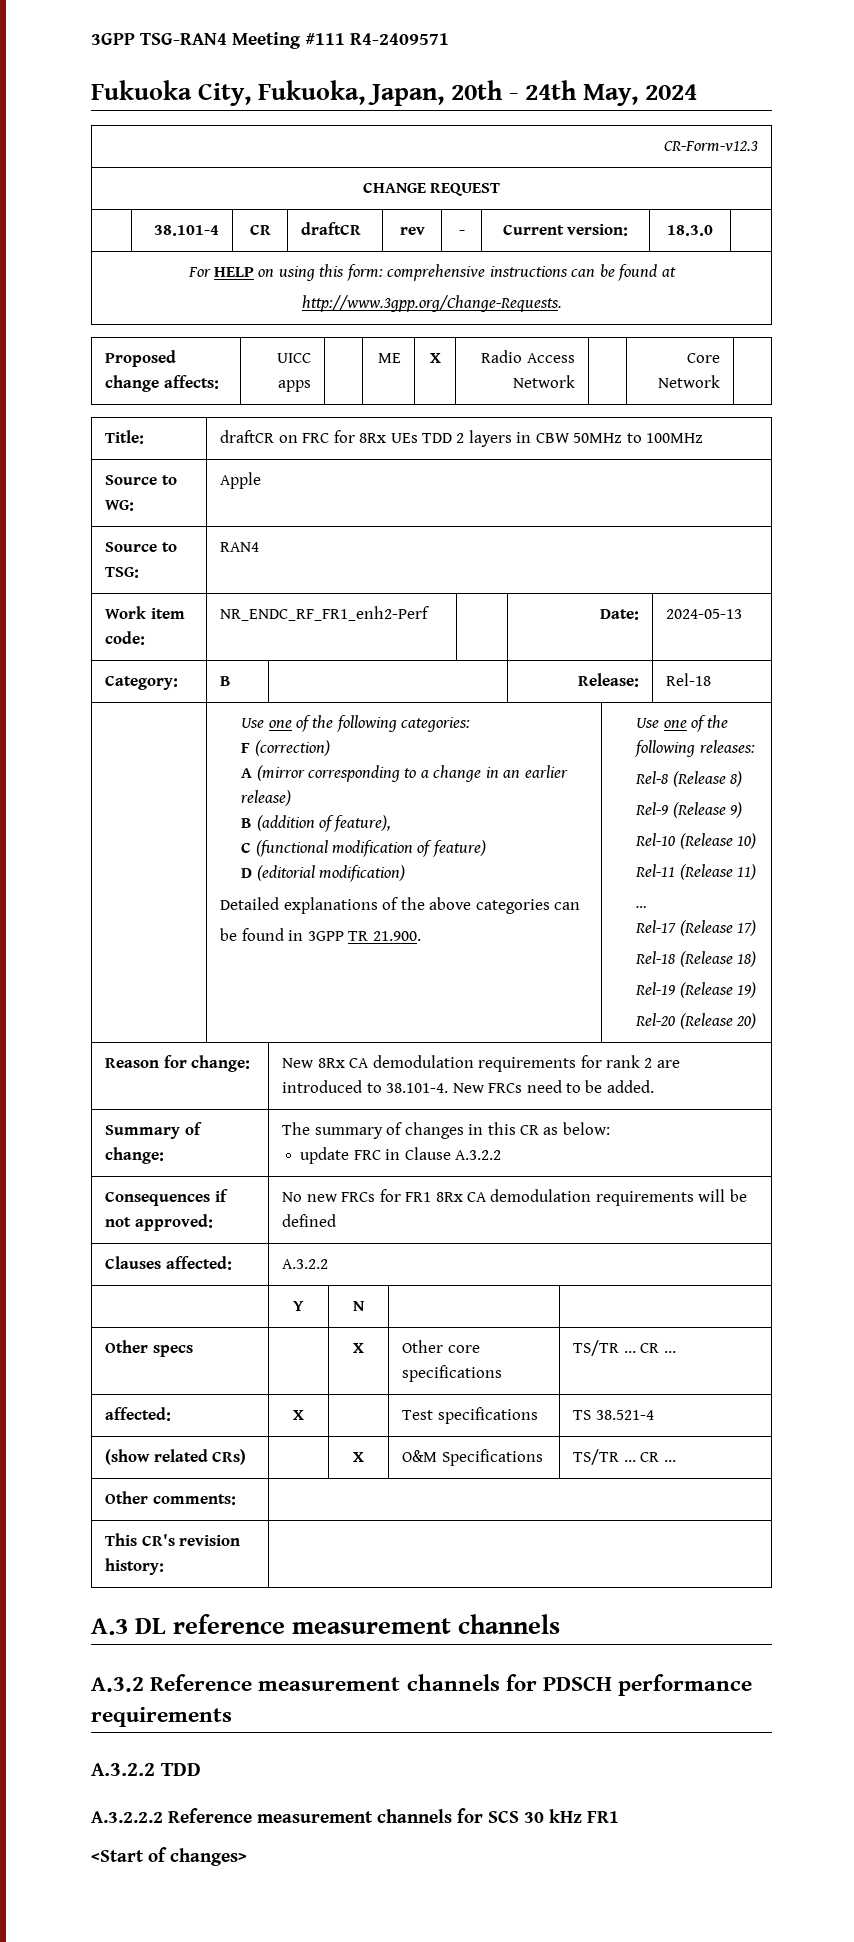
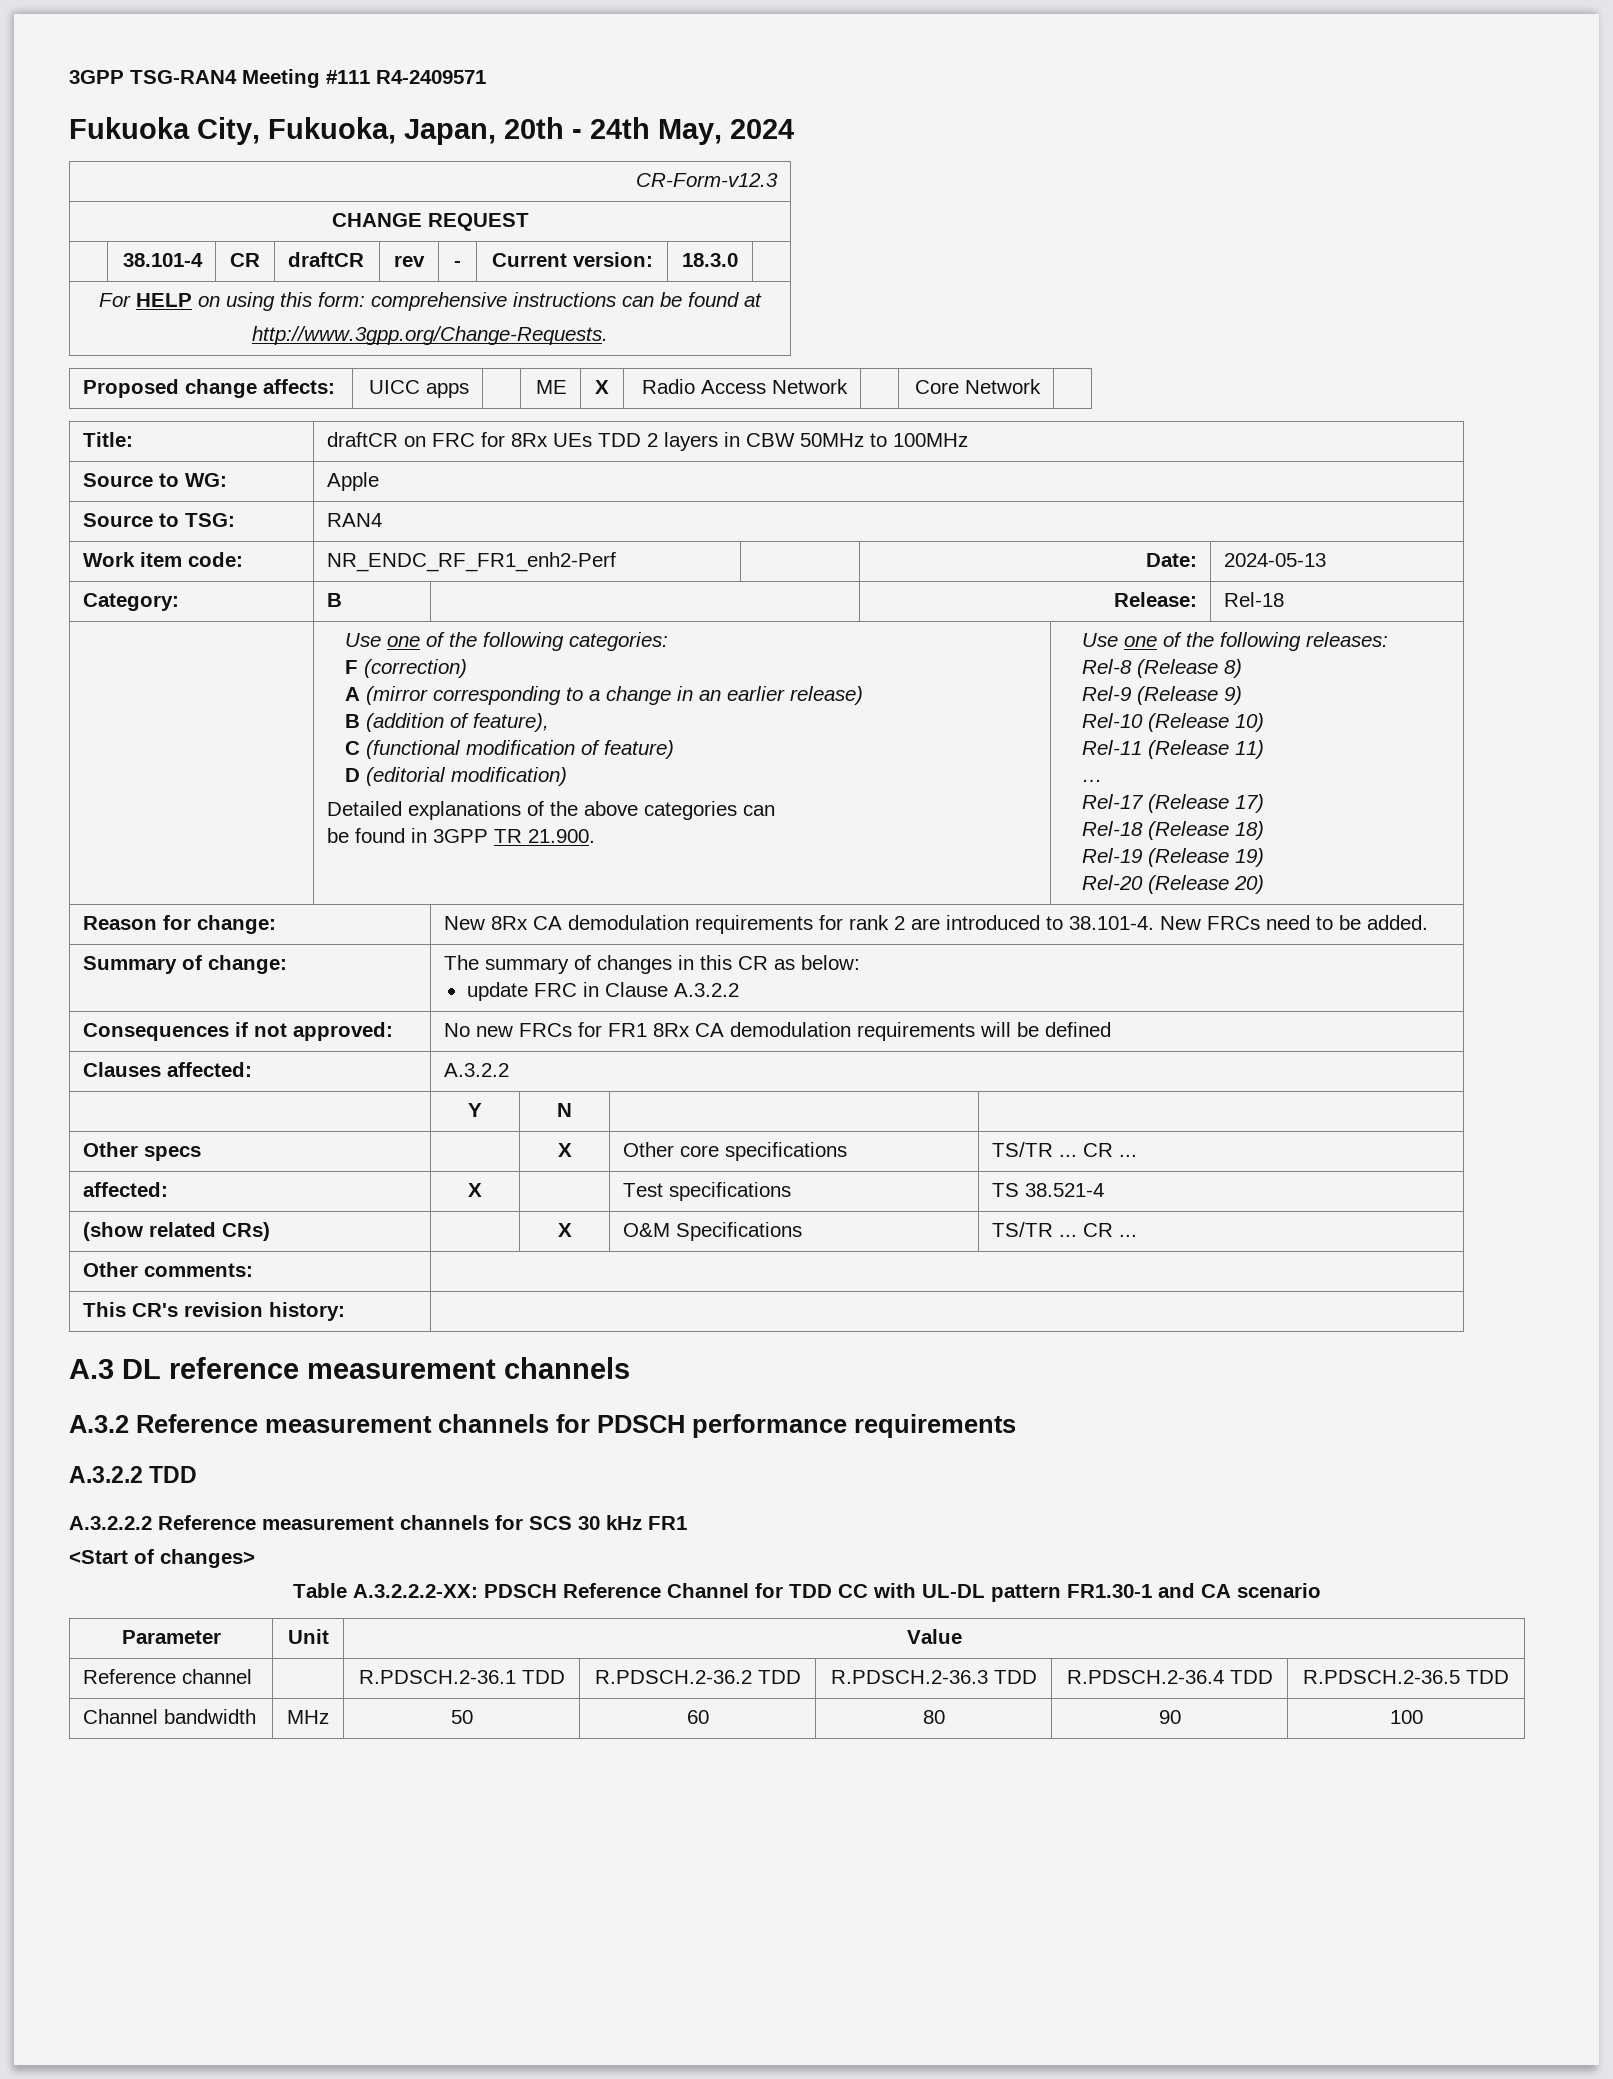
+ Table A.3.2.2.2-XX: PDSCH Reference Channel for TDD CC with UL-DL pattern FR1.30-1 and CA scenario
+ Parameter | Unit | Value
+ Reference channel | | R.PDSCH.2-36.1 TDD | R.PDSCH.2-36.2 TDD | R.PDSCH.2-36.3 TDD | R.PDSCH.2-36.4 TDD | R.PDSCH.2-36.5 TDD
+ Channel bandwidth | MHz | 50 | 60 | 80 | 90 | 100

